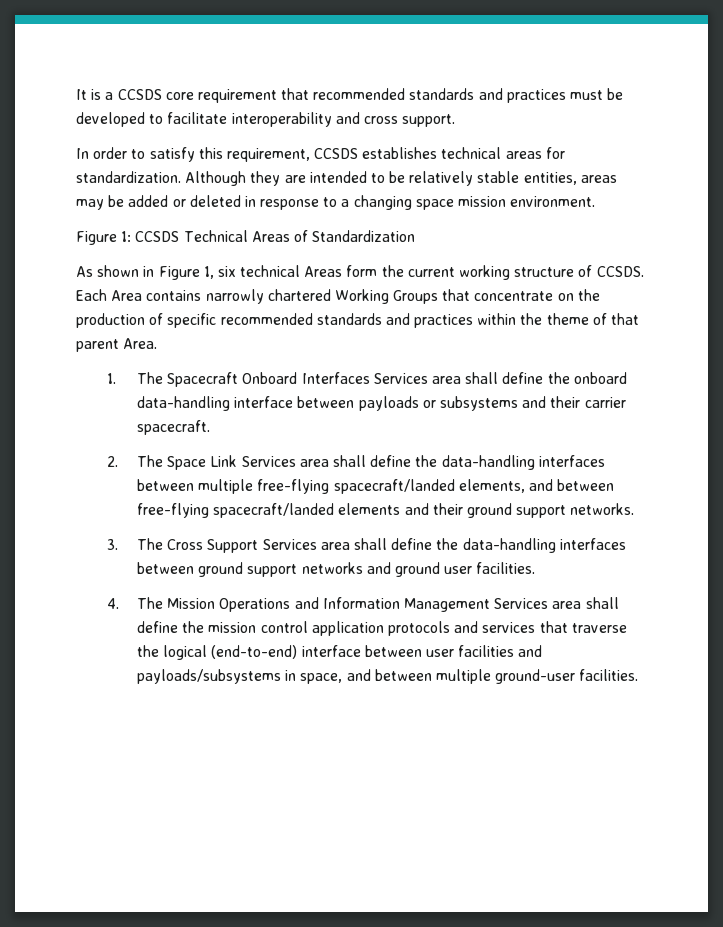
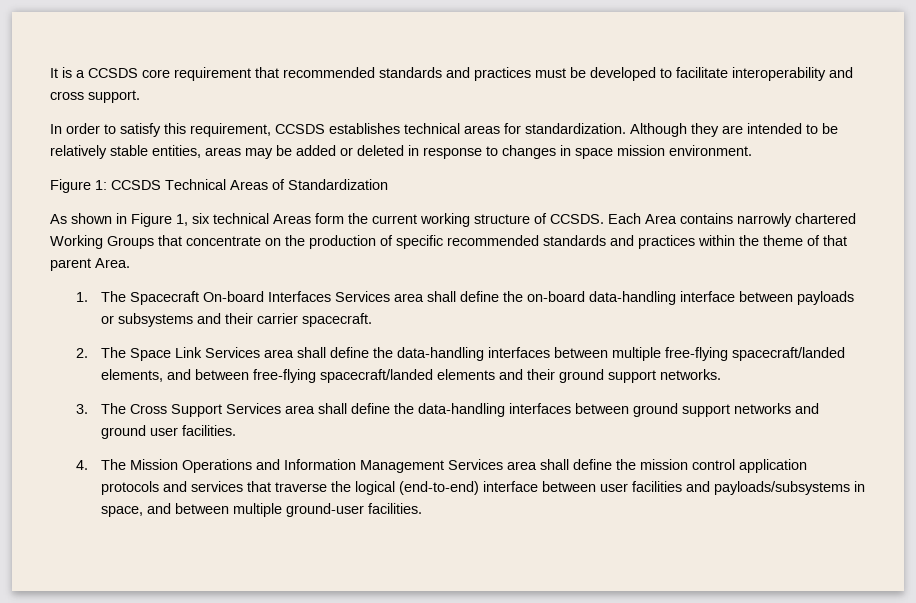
- Although they are intended to be relatively stable entities, areas may be added or deleted in response to a changing space mission environment.
+ Although they are intended to be relatively stable entities, areas may be added or deleted in response to changes in space mission environment.
- 1. The Spacecraft Onboard Interfaces Services area shall define the onboard data-handling interface between payloads or subsystems and their carrier spacecraft.
+ 1. The Spacecraft On-board Interfaces Services area shall define the on-board data-handling interface between payloads or subsystems and their carrier spacecraft.

